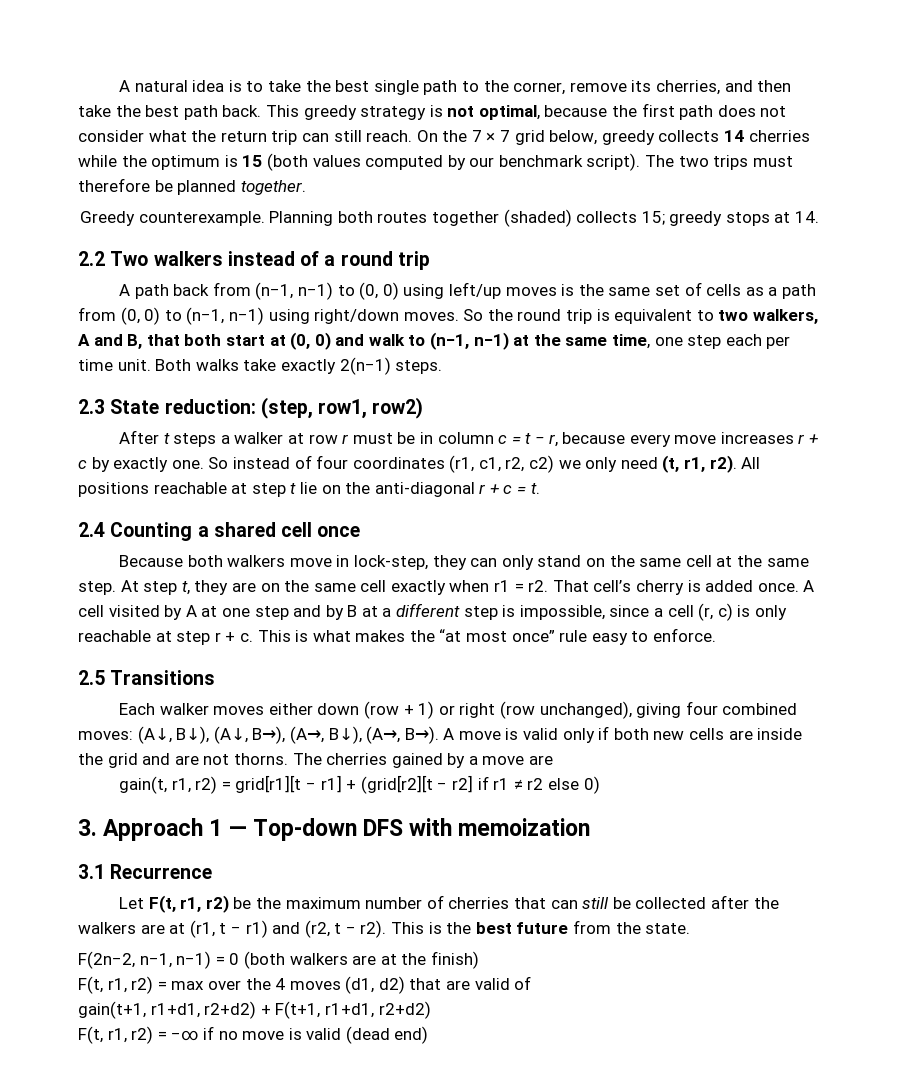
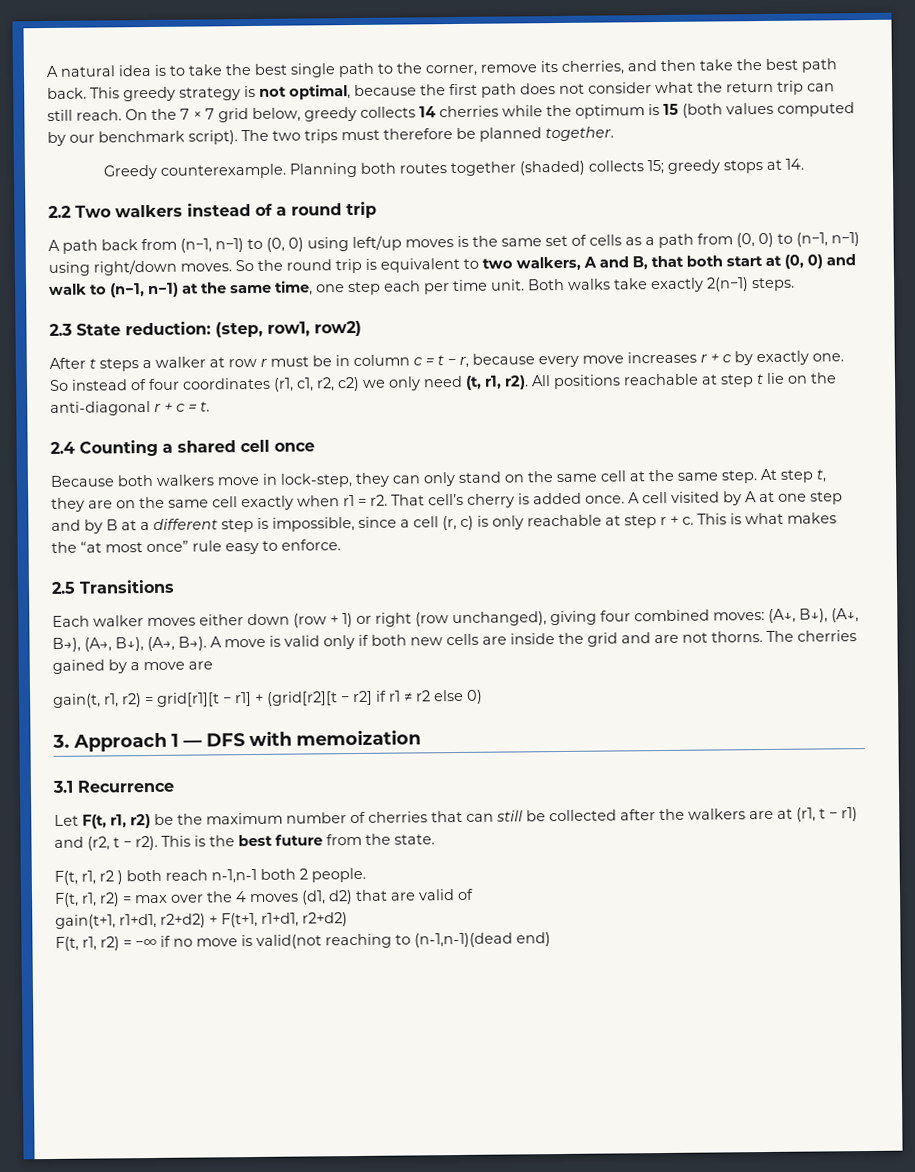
- 3. Approach 1 — Top-down DFS with memoization
+ 3. Approach 1 — DFS with memoization
- F(2n−2, n−1, n−1) = 0 (both walkers are at the finish)
+ F(t, r1, r2 ) both reach n-1,n-1 both 2 people.
- F(t, r1, r2) = −∞ if no move is valid (dead end)
+ F(t, r1, r2) = −∞ if no move is valid(not reaching to (n-1,n-1)(dead end)

